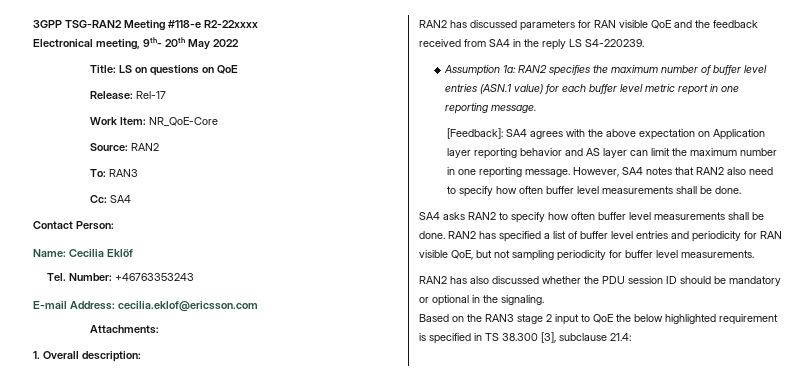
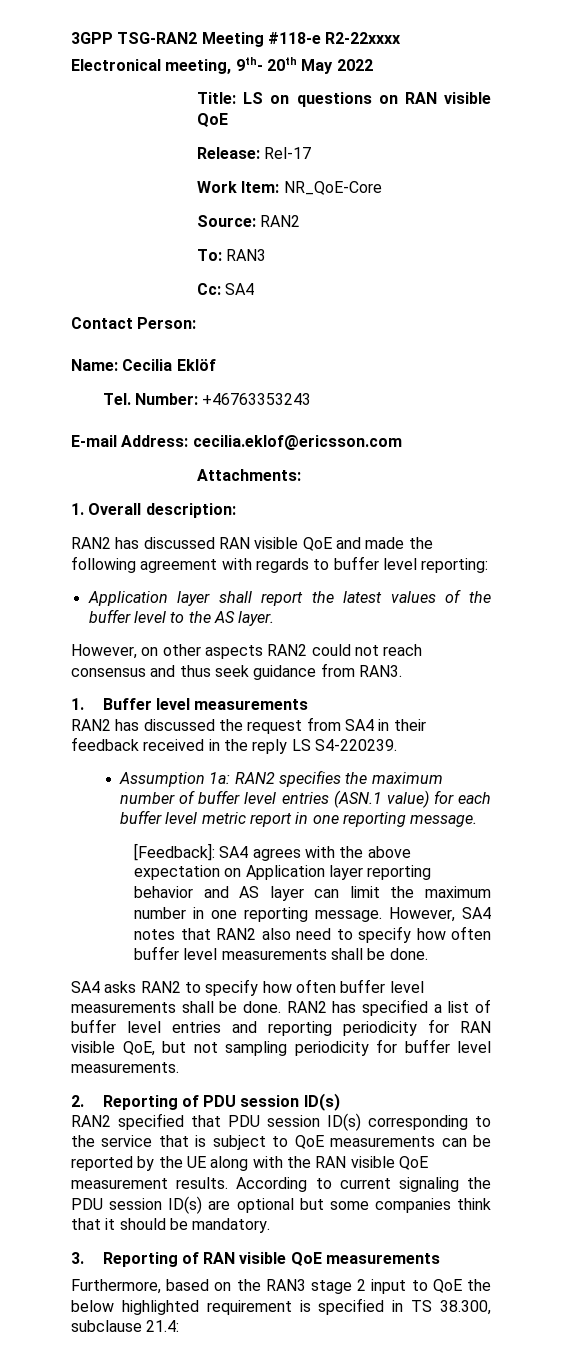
- Title: LS on questions on QoE
+ Title: LS on questions on RAN visible QoE
- RAN2 has discussed parameters for RAN visible QoE and the feedback received from SA4 in the reply LS S4-220239.
+ RAN2 has discussed RAN visible QoE and made the following agreement with regards to buffer level reporting:
+ Application layer shall report the latest values of the buffer level to the AS layer.
+ However, on other aspects RAN2 could not reach consensus and thus seek guidance from RAN3.
+ 1. Buffer level measurements
+ RAN2 has discussed the request from SA4 in their feedback received in the reply LS S4-220239.
- RAN2 has specified a list of buffer level entries and periodicity for RAN visible QoE, but not sampling periodicity for buffer level measurements.
+ RAN2 has specified a list of buffer level entries and reporting periodicity for RAN visible QoE, but not sampling periodicity for buffer level measurements.
- RAN2 has also discussed whether the PDU session ID should be mandatory or optional in the signaling.
- Based on the RAN3 stage 2 input to QoE the below highlighted requirement is specified in TS 38.300 [3], subclause 21.4:
+ 2. Reporting of PDU session ID(s)
+ RAN2 specified that PDU session ID(s) corresponding to the service that is subject to QoE measurements can be reported by the UE along with the RAN visible QoE measurement results. According to current signaling the PDU session ID(s) are optional but some companies think that it should be mandatory.
+ 3. Reporting of RAN visible QoE measurements
+ Furthermore, based on the RAN3 stage 2 input to QoE the below highlighted requirement is specified in TS 38.300, subclause 21.4:

